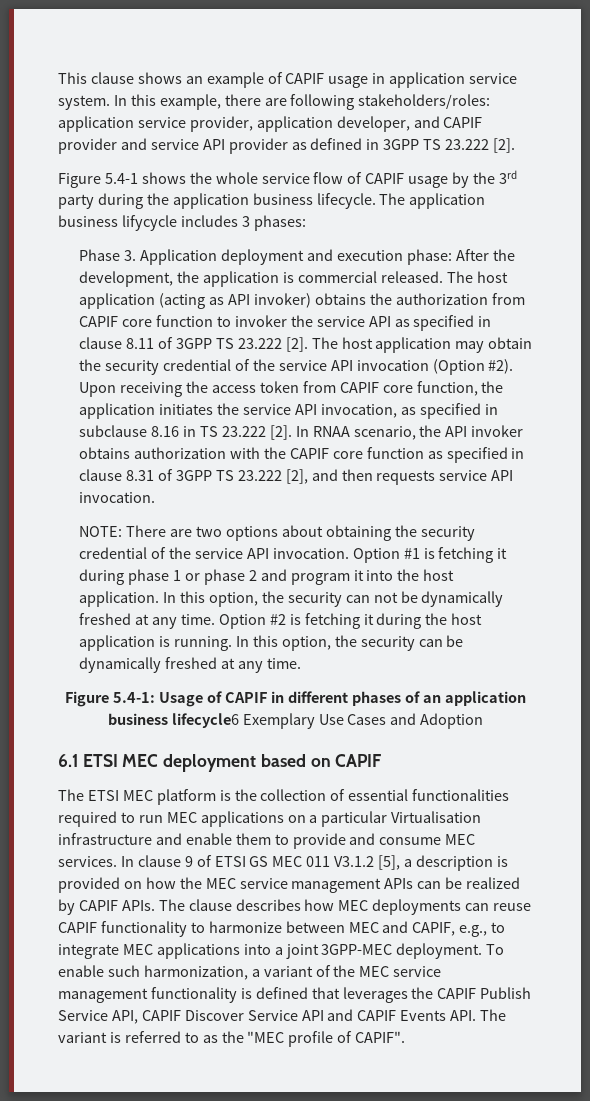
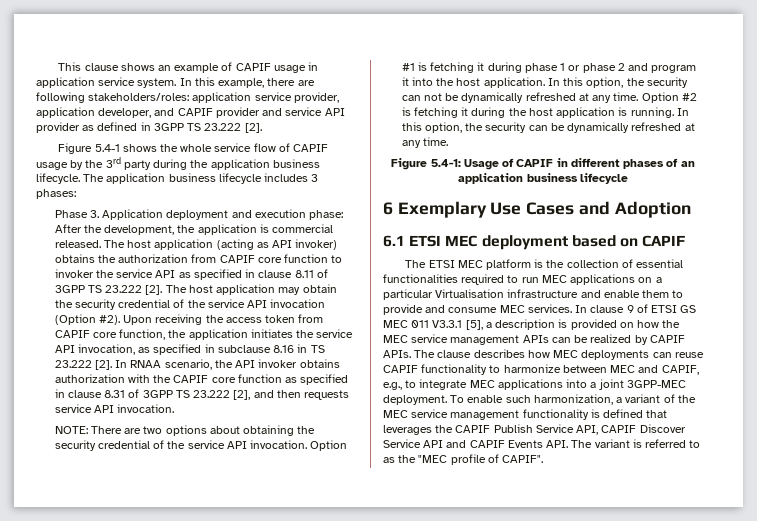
- The application business lifycycle includes 3 phases:
+ The application business lifecycle includes 3 phases:
- In this option, the security can not be dynamically freshed at any time.
+ In this option, the security can not be dynamically refreshed at any time.
- In this option, the security can be dynamically freshed at any time.
+ In this option, the security can be dynamically refreshed at any time.
- Figure 5.4-1: Usage of CAPIF in different phases of an application business lifecycle6 Exemplary Use Cases and Adoption
+ Figure 5.4-1: Usage of CAPIF in different phases of an application business lifecycle
+ 6 Exemplary Use Cases and Adoption
- In clause 9 of ETSI GS MEC 011 V3.1.2 [5], a description is provided on how the MEC service management APIs can be realized by CAPIF APIs.
+ In clause 9 of ETSI GS MEC 011 V3.3.1 [5], a description is provided on how the MEC service management APIs can be realized by CAPIF APIs.

